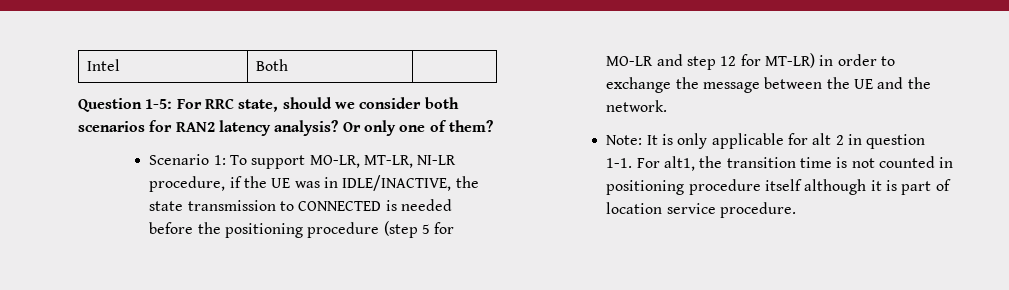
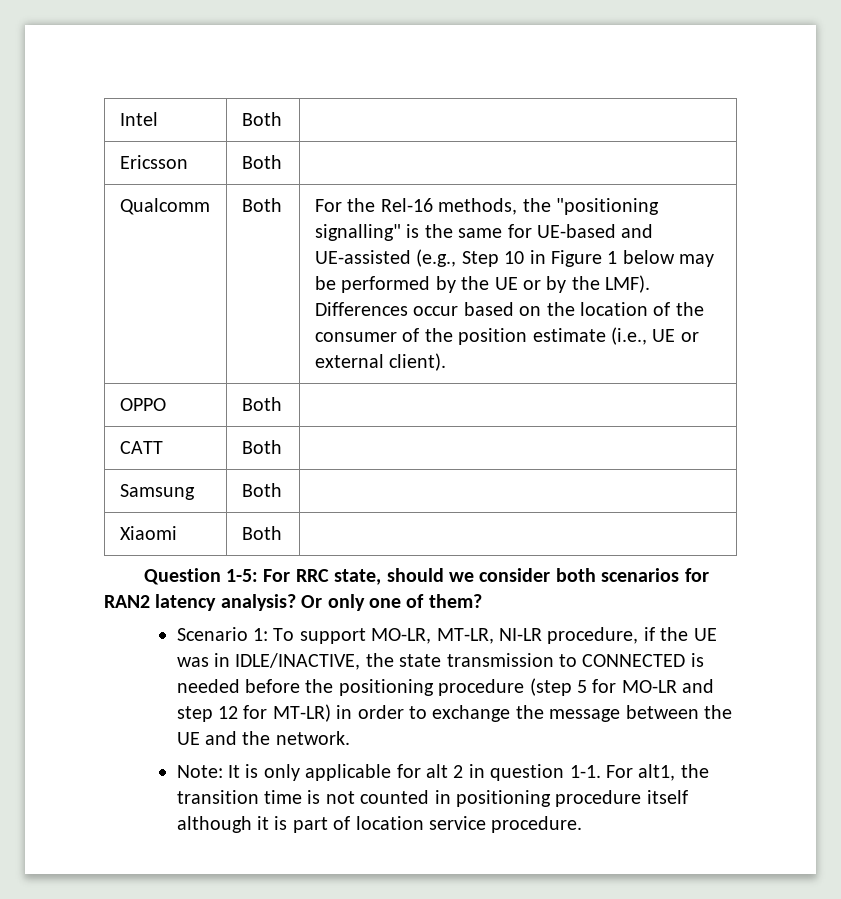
+ Ericsson | Both |
+ Qualcomm | Both | For the Rel-16 methods, the "positioning signalling" is the same for UE-based and UE-assisted (e.g., Step 10 in Figure 1 below may be performed by the UE or by the LMF). Differences occur based on the location of the consumer of the position estimate (i.e., UE or external client).
+ OPPO | Both |
+ CATT | Both |
+ Samsung | Both |
+ Xiaomi | Both |

